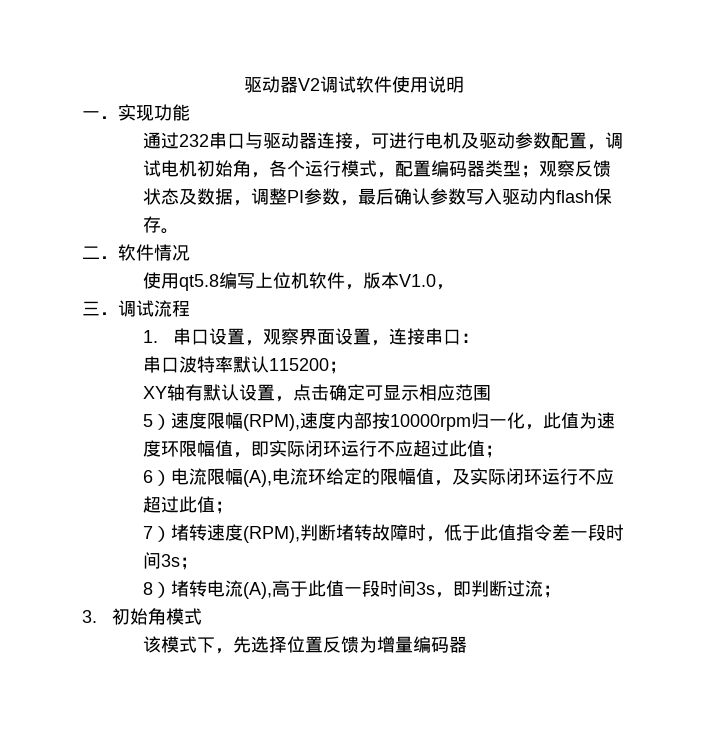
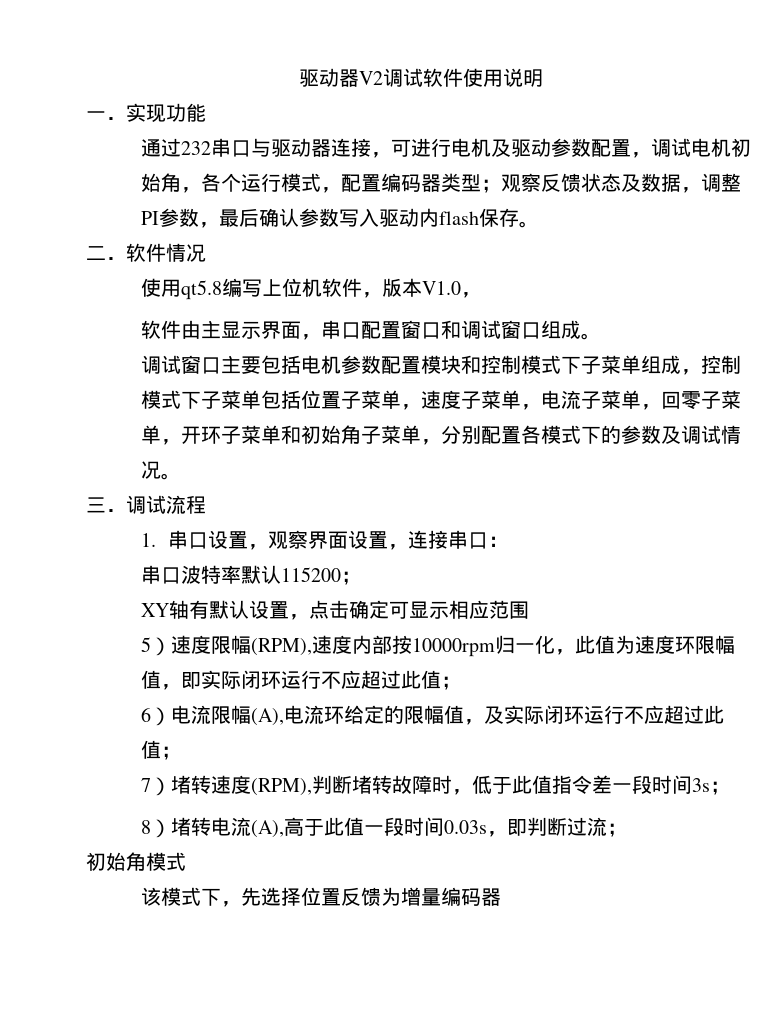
+ 软件由主显示界面，串口配置窗口和调试窗口组成。
+ 调试窗口主要包括电机参数配置模块和控制模式下子菜单组成，控制模式下子菜单包括位置子菜单，速度子菜单，电流子菜单，回零子菜单，开环子菜单和初始角子菜单，分别配置各模式下的参数及调试情况。
- 8）堵转电流(A),高于此值一段时间3s，即判断过流；
+ 8）堵转电流(A),高于此值一段时间0.03s，即判断过流；
- 3.初始角模式
+ 初始角模式

